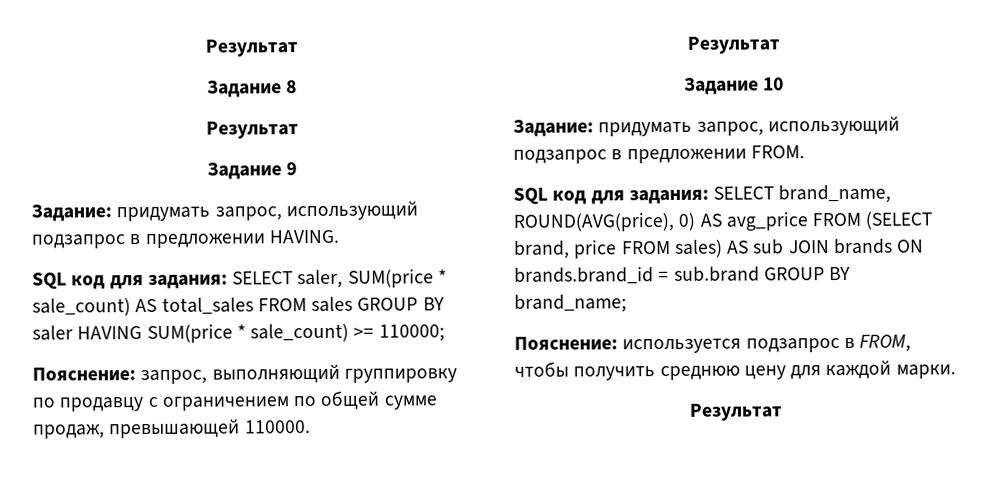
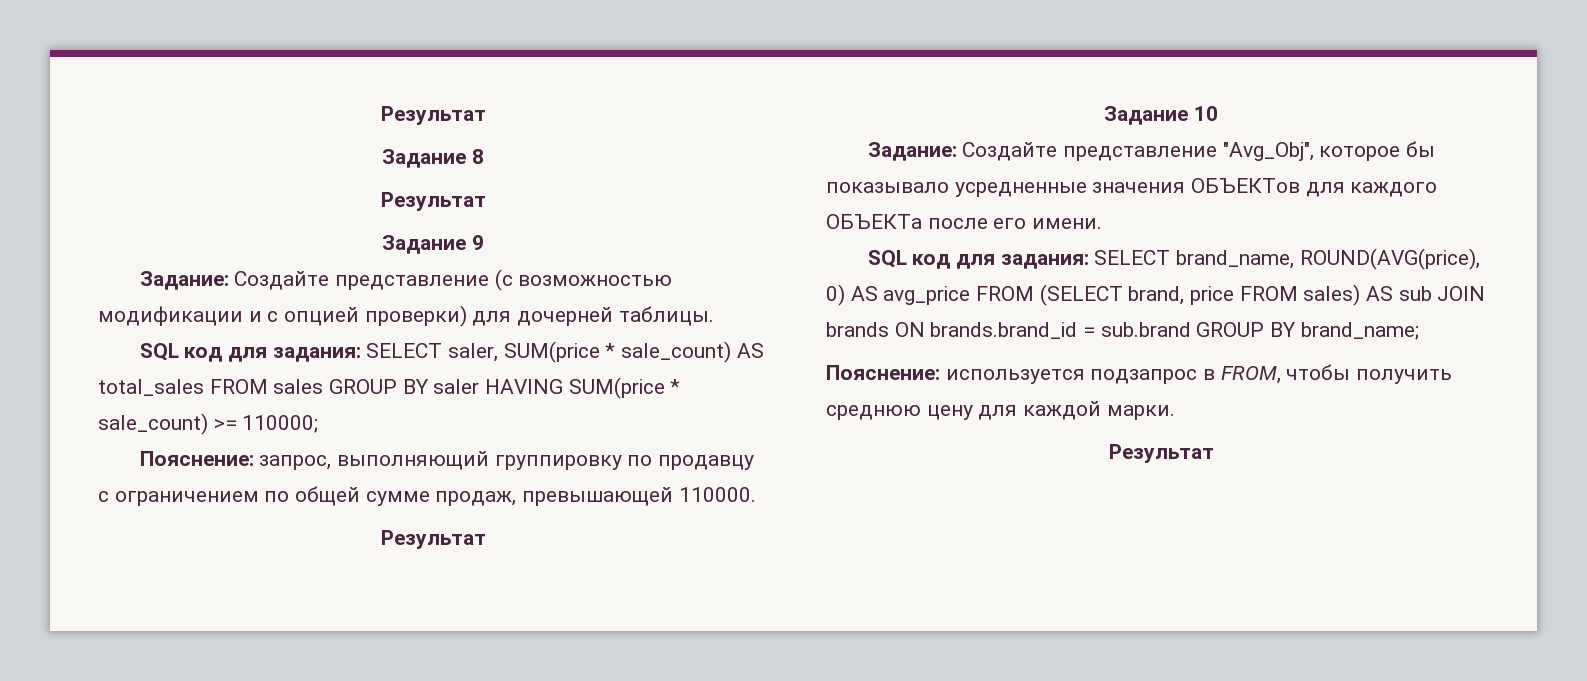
- Задание: придумать запрос, использующий подзапрос в предложении HAVING.
+ Задание: Создайте представление (с возможностью модификации и с опцией проверки) для дочерней таблицы.
- Задание: придумать запрос, использующий подзапрос в предложении FROM.
+ Задание: Создайте представление "Avg_Obj", которое бы показывало усредненные значения ОБЪЕКТов для каждого ОБЪЕКТа после его имени.

